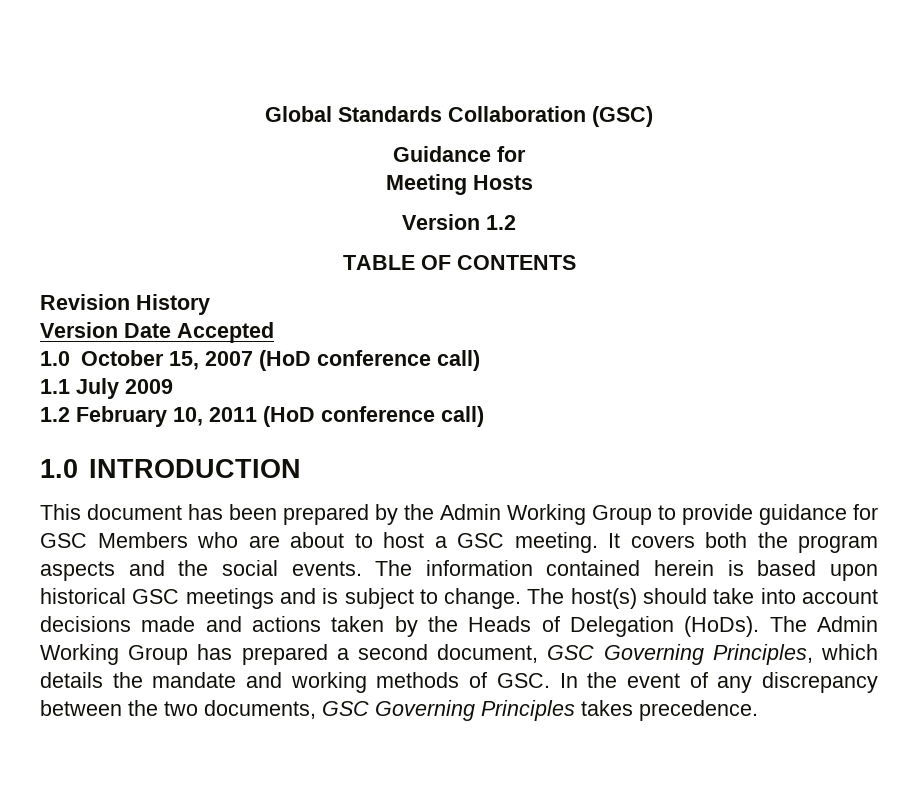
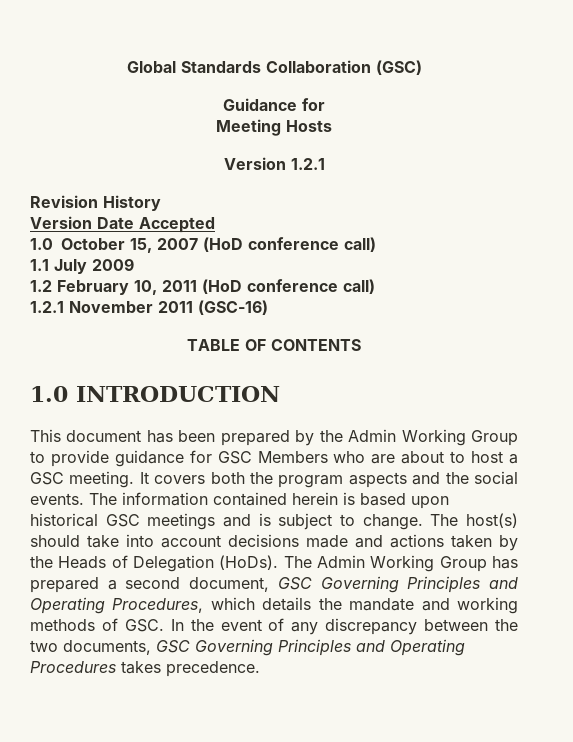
- Version 1.2
- TABLE OF CONTENTS
+ Version 1.2.1
+ 1.2.1 November 2011 (GSC-16)
+ TABLE OF CONTENTS
- The Admin Working Group has prepared a second document, GSC Governing Principles, which details the mandate and working methods of GSC. In the event of any discrepancy between the two documents, GSC Governing Principles takes precedence.
+ The Admin Working Group has prepared a second document, GSC Governing Principles and Operating Procedures, which details the mandate and working methods of GSC. In the event of any discrepancy between the two documents, GSC Governing Principles and Operating Procedures takes precedence.

